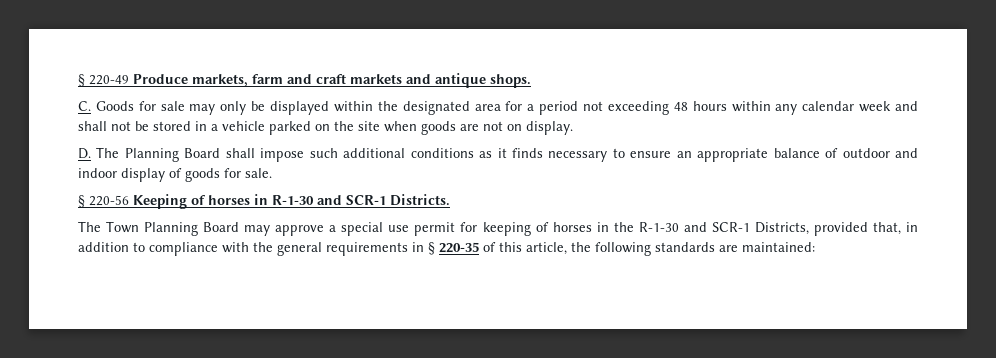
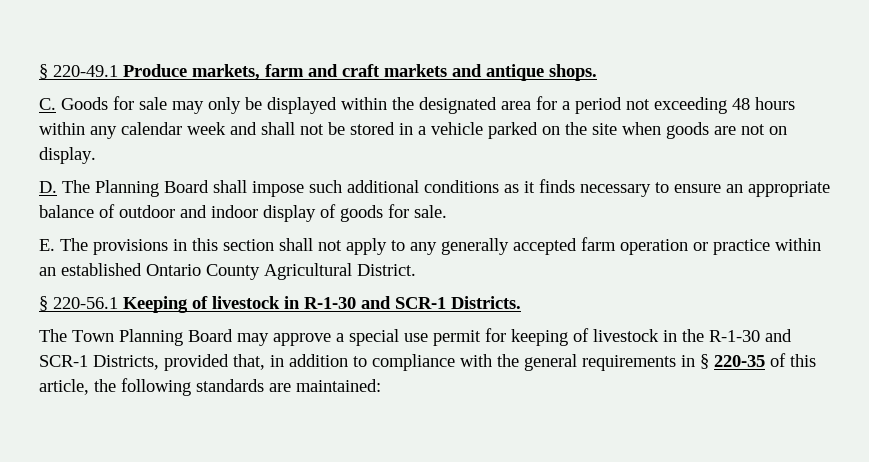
- § 220-49 Produce markets, farm and craft markets and antique shops.
+ § 220-49.1 Produce markets, farm and craft markets and antique shops.
- § 220-56 Keeping of horses in R-1-30 and SCR-1 Districts.
+ E. The provisions in this section shall not apply to any generally accepted farm operation or practice within an established Ontario County Agricultural District.
+ § 220-56.1 Keeping of livestock in R-1-30 and SCR-1 Districts.
- The Town Planning Board may approve a special use permit for keeping of horses in the R-1-30 and SCR-1 Districts, provided that, in addition to compliance with the general requirements in § 220-35 of this article, the following standards are maintained:
+ The Town Planning Board may approve a special use permit for keeping of livestock in the R-1-30 and SCR-1 Districts, provided that, in addition to compliance with the general requirements in § 220-35 of this article, the following standards are maintained:

